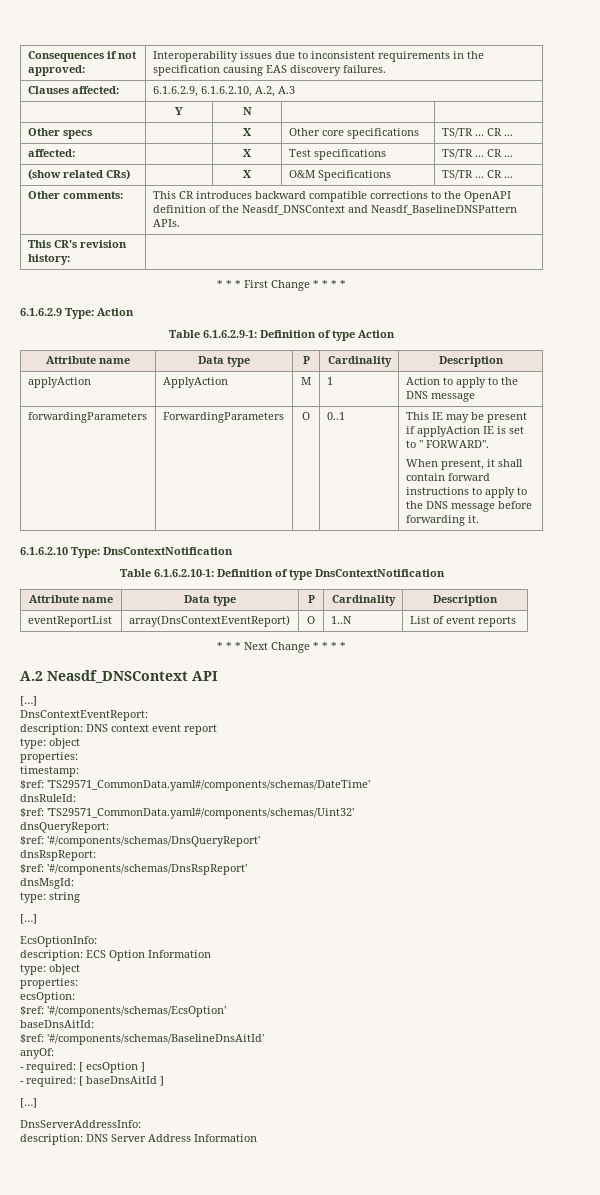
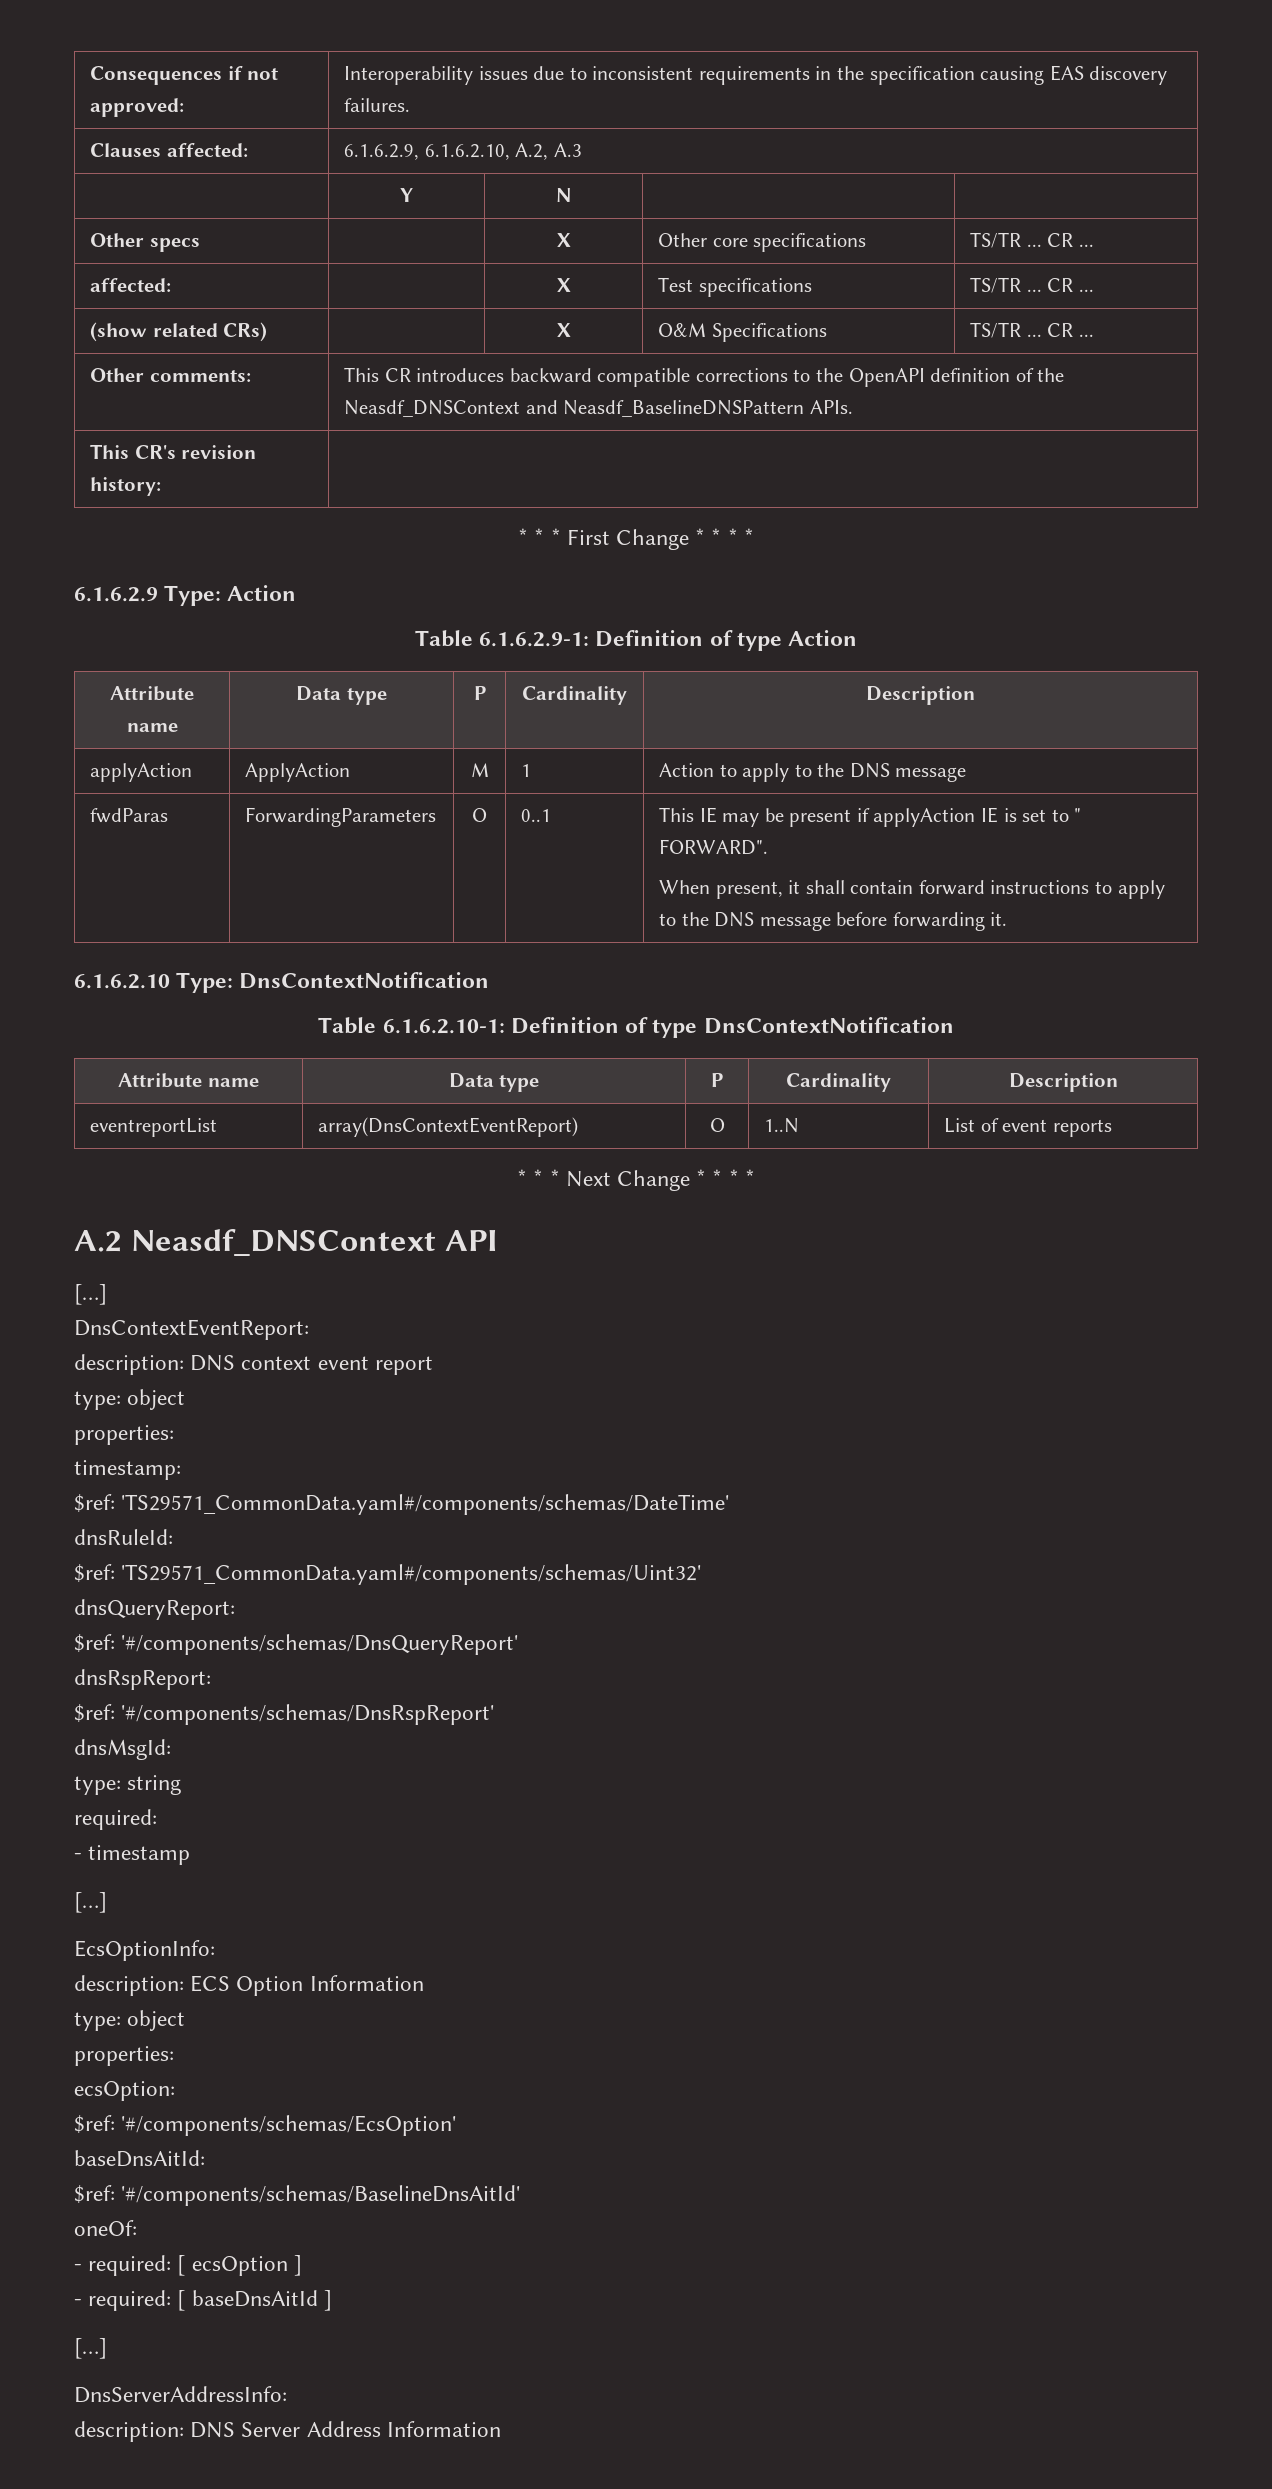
- forwardingParameters | ForwardingParameters | O | 0..1 | This IE may be present if applyAction IE is set to " FORWARD".
+ fwdParas | ForwardingParameters | O | 0..1 | This IE may be present if applyAction IE is set to " FORWARD".
- eventReportList | array(DnsContextEventReport) | O | 1..N | List of event reports
+ eventreportList | array(DnsContextEventReport) | O | 1..N | List of event reports
  type: string
+ required:
+ - timestamp
- anyOf:
+ oneOf:

